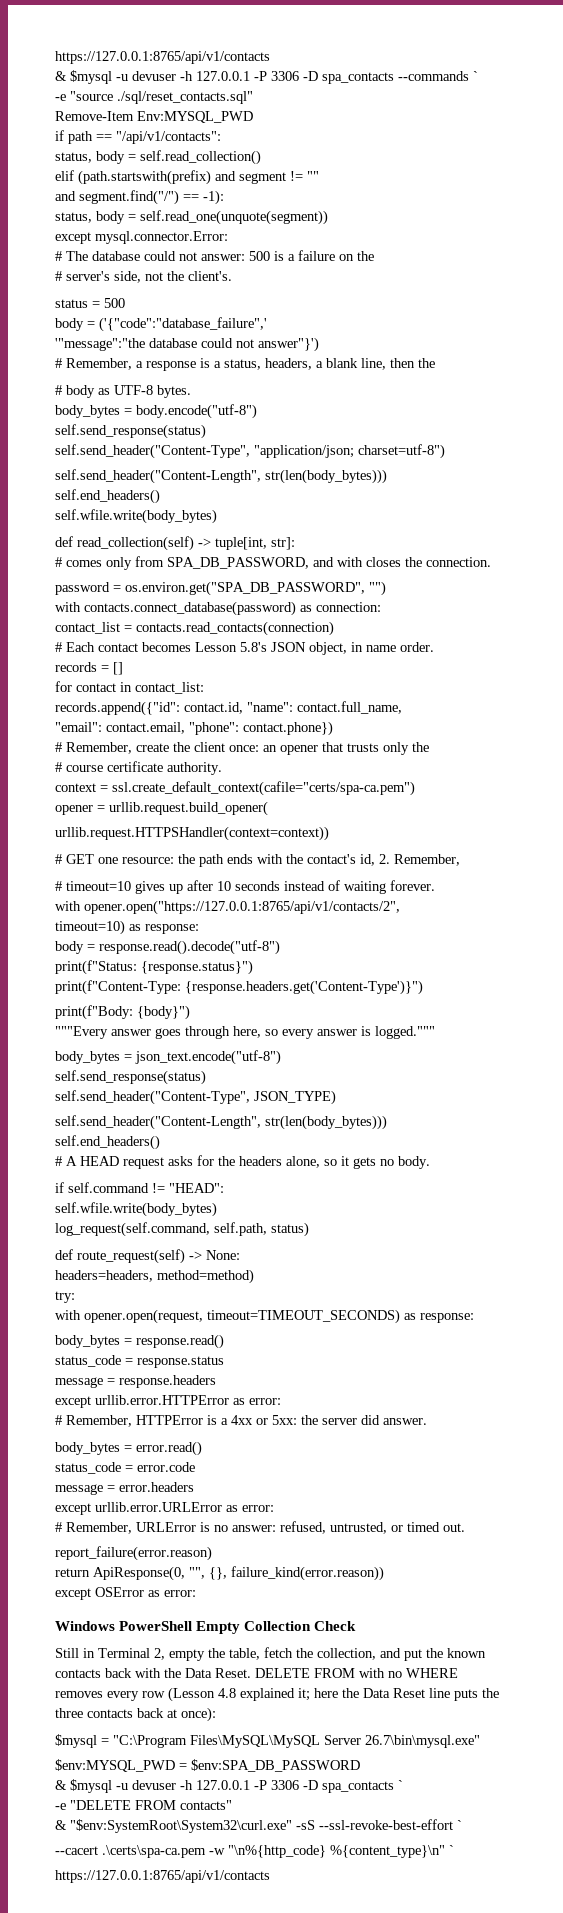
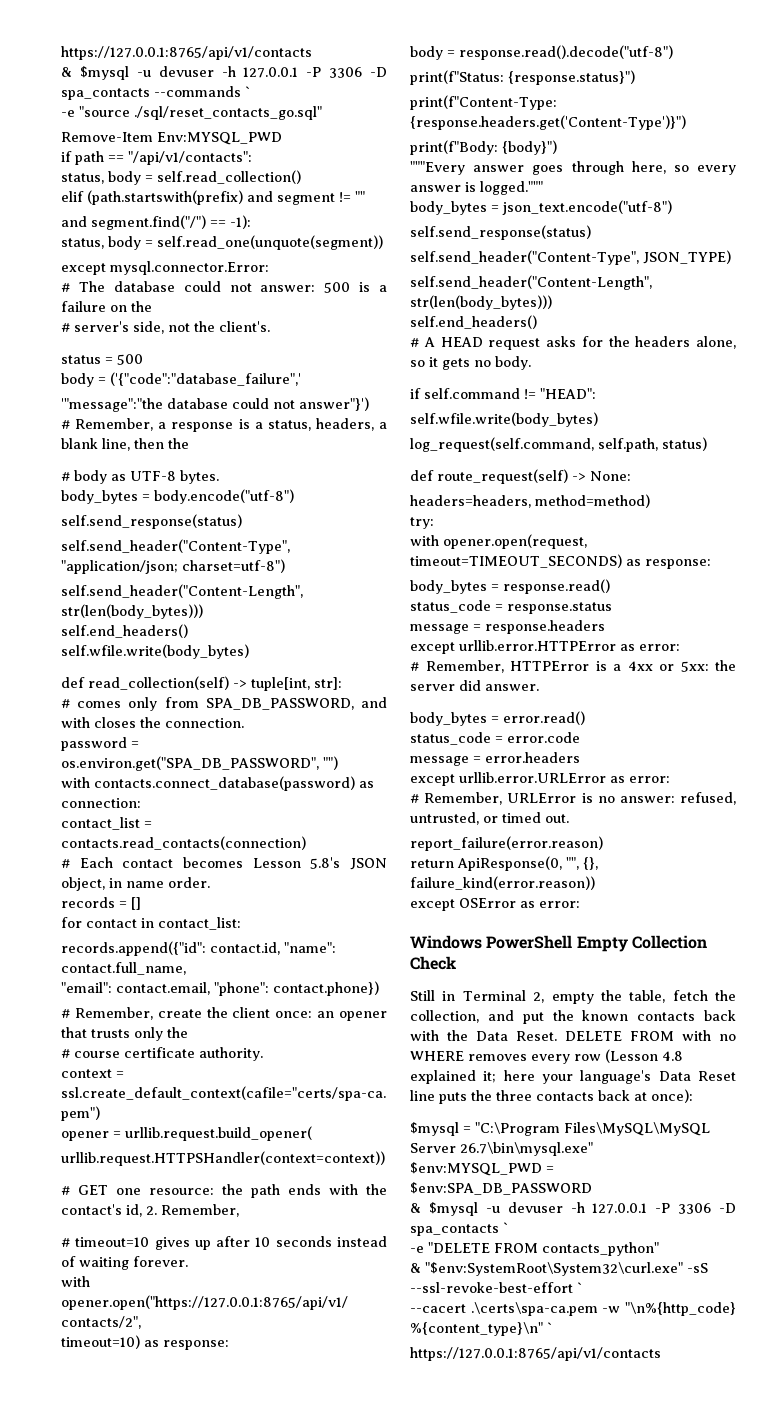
- -e "source ./sql/reset_contacts.sql"
+ -e "source ./sql/reset_contacts_go.sql"
- DELETE FROM with no WHERE removes every row (Lesson 4.8 explained it; here the Data Reset line puts the three contacts back at once):
+ DELETE FROM with no WHERE removes every row (Lesson 4.8 explained it; here your language's Data Reset line puts the three contacts back at once):
- -e "DELETE FROM contacts"
+ -e "DELETE FROM contacts_python"

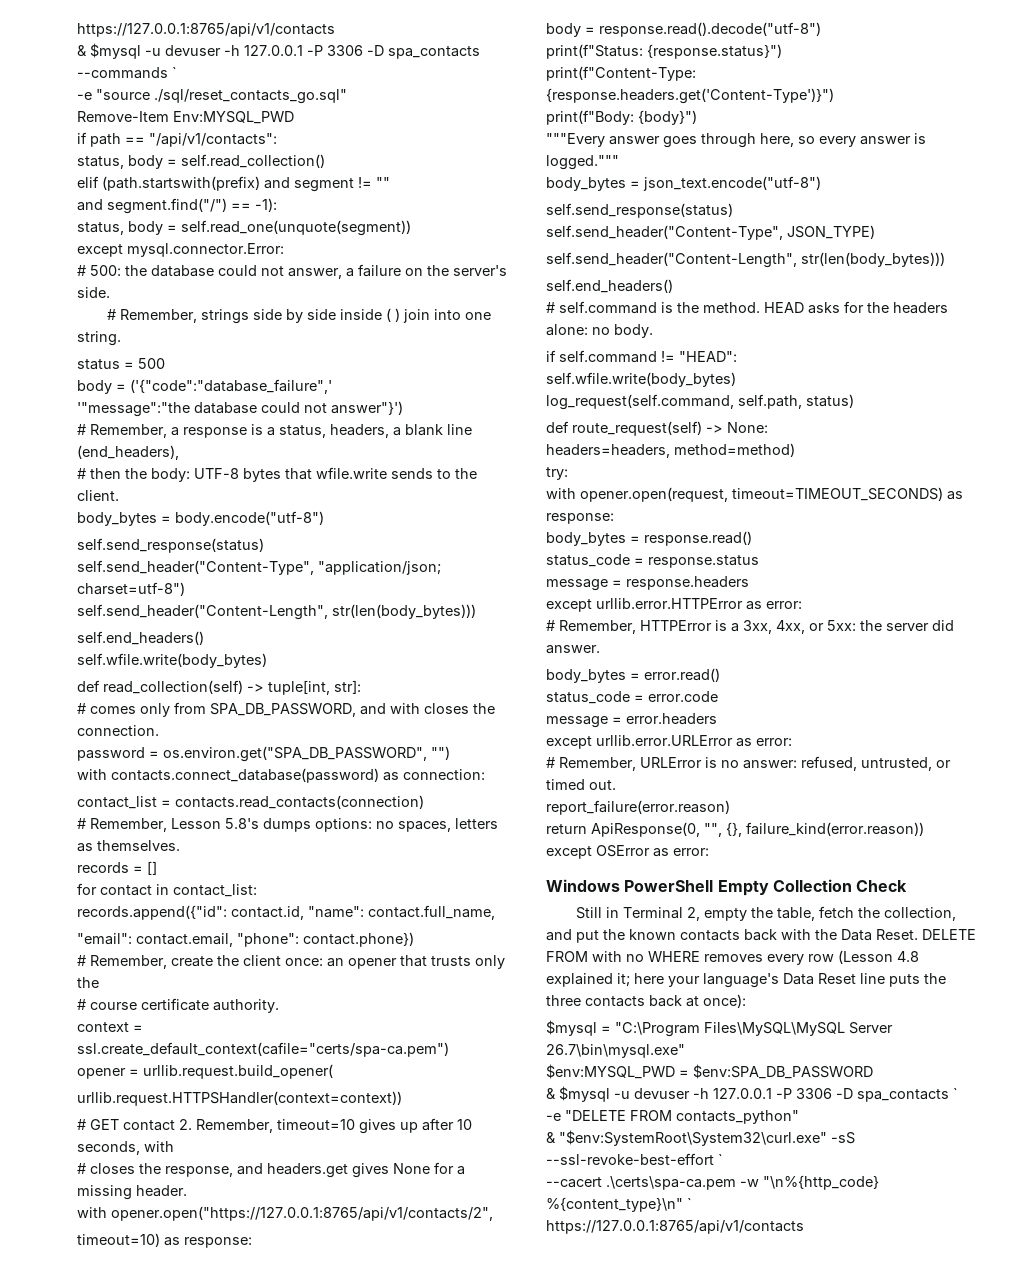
- # The database could not answer: 500 is a failure on the
- # server's side, not the client's.
+ # 500: the database could not answer, a failure on the server's side.
+ # Remember, strings side by side inside ( ) join into one string.
- # Remember, a response is a status, headers, a blank line, then the
- # body as UTF-8 bytes.
+ # Remember, a response is a status, headers, a blank line (end_headers),
+ # then the body: UTF-8 bytes that wfile.write sends to the client.
- # Each contact becomes Lesson 5.8's JSON object, in name order.
+ # Remember, Lesson 5.8's dumps options: no spaces, letters as themselves.
- # GET one resource: the path ends with the contact's id, 2. Remember,
- # timeout=10 gives up after 10 seconds instead of waiting forever.
+ # GET contact 2. Remember, timeout=10 gives up after 10 seconds, with
+ # closes the response, and headers.get gives None for a missing header.
- # A HEAD request asks for the headers alone, so it gets no body.
+ # self.command is the method. HEAD asks for the headers alone: no body.
- # Remember, HTTPError is a 4xx or 5xx: the server did answer.
+ # Remember, HTTPError is a 3xx, 4xx, or 5xx: the server did answer.

